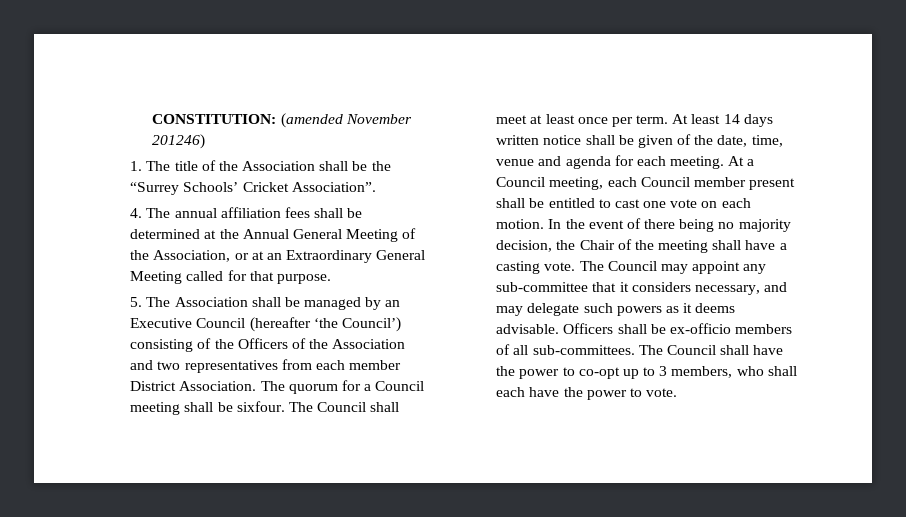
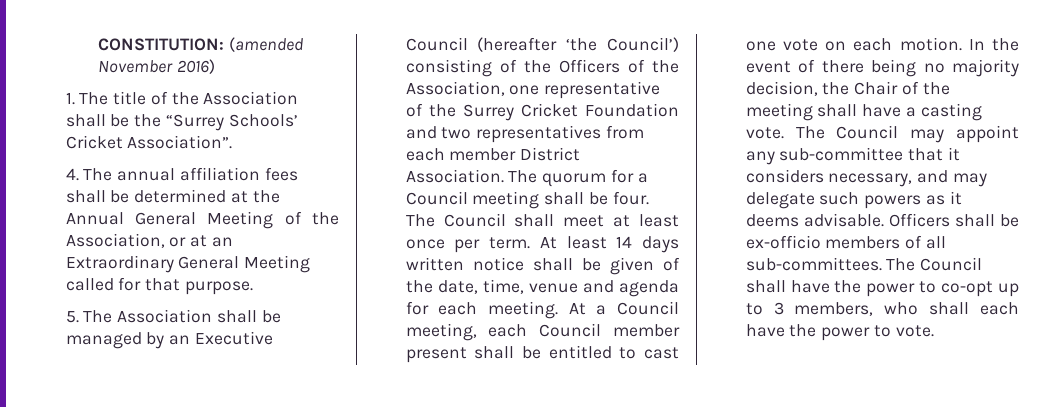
- CONSTITUTION: (amended November 201246)
+ CONSTITUTION: (amended November 2016)
- 5. The Association shall be managed by an Executive Council (hereafter ‘the Council’) consisting of the Officers of the Association and two representatives from each member District Association.
+ 5. The Association shall be managed by an Executive Council (hereafter ‘the Council’) consisting of the Officers of the Association, one representative of the Surrey Cricket Foundation and two representatives from each member District Association.
- The quorum for a Council meeting shall be sixfour.
+ The quorum for a Council meeting shall be four.

